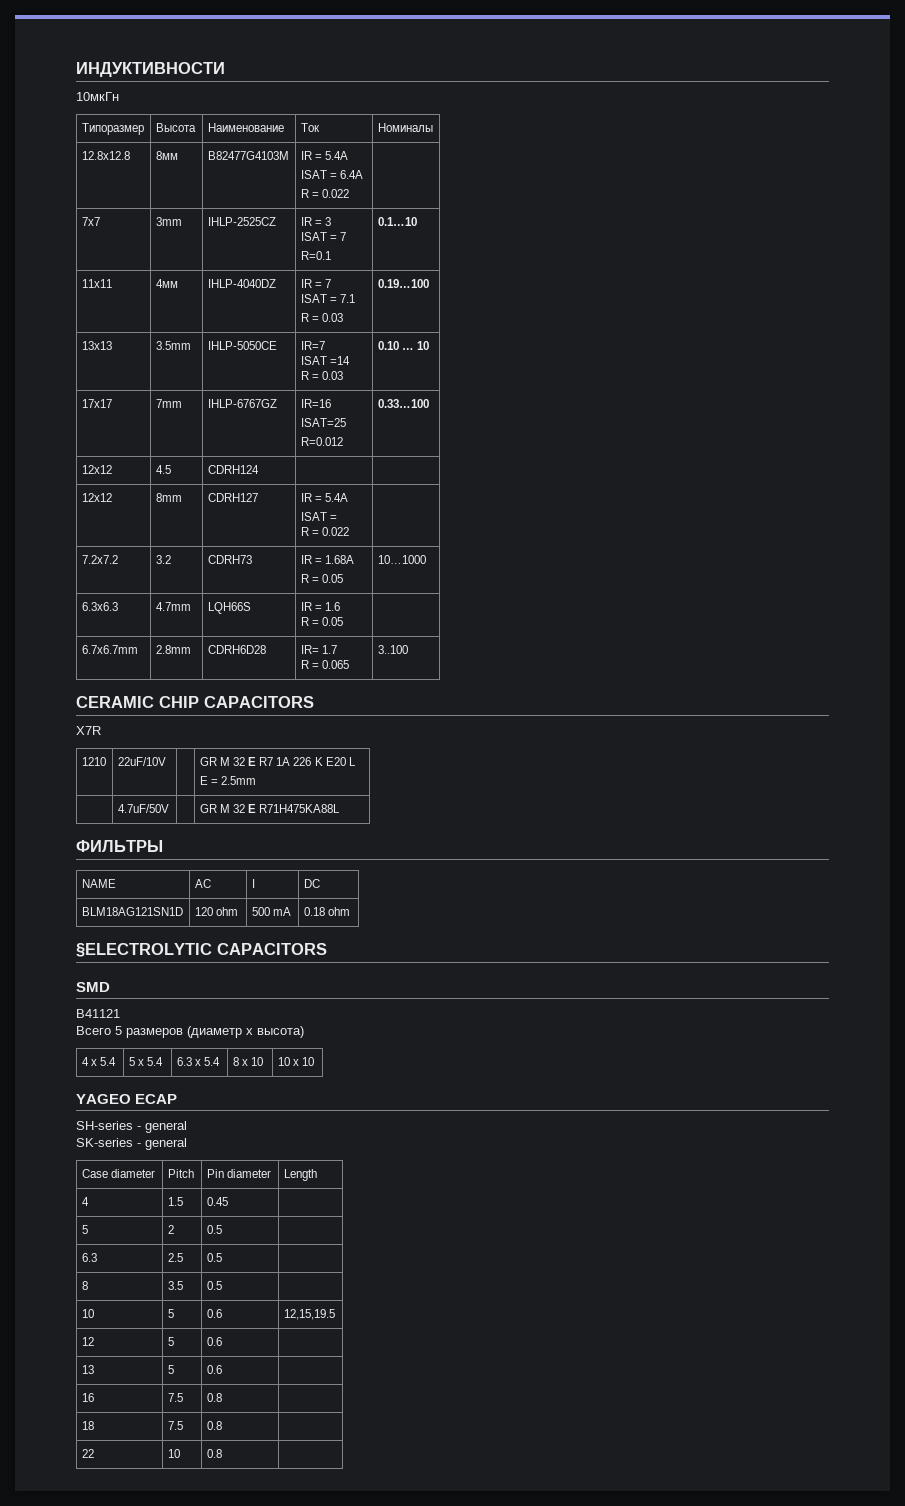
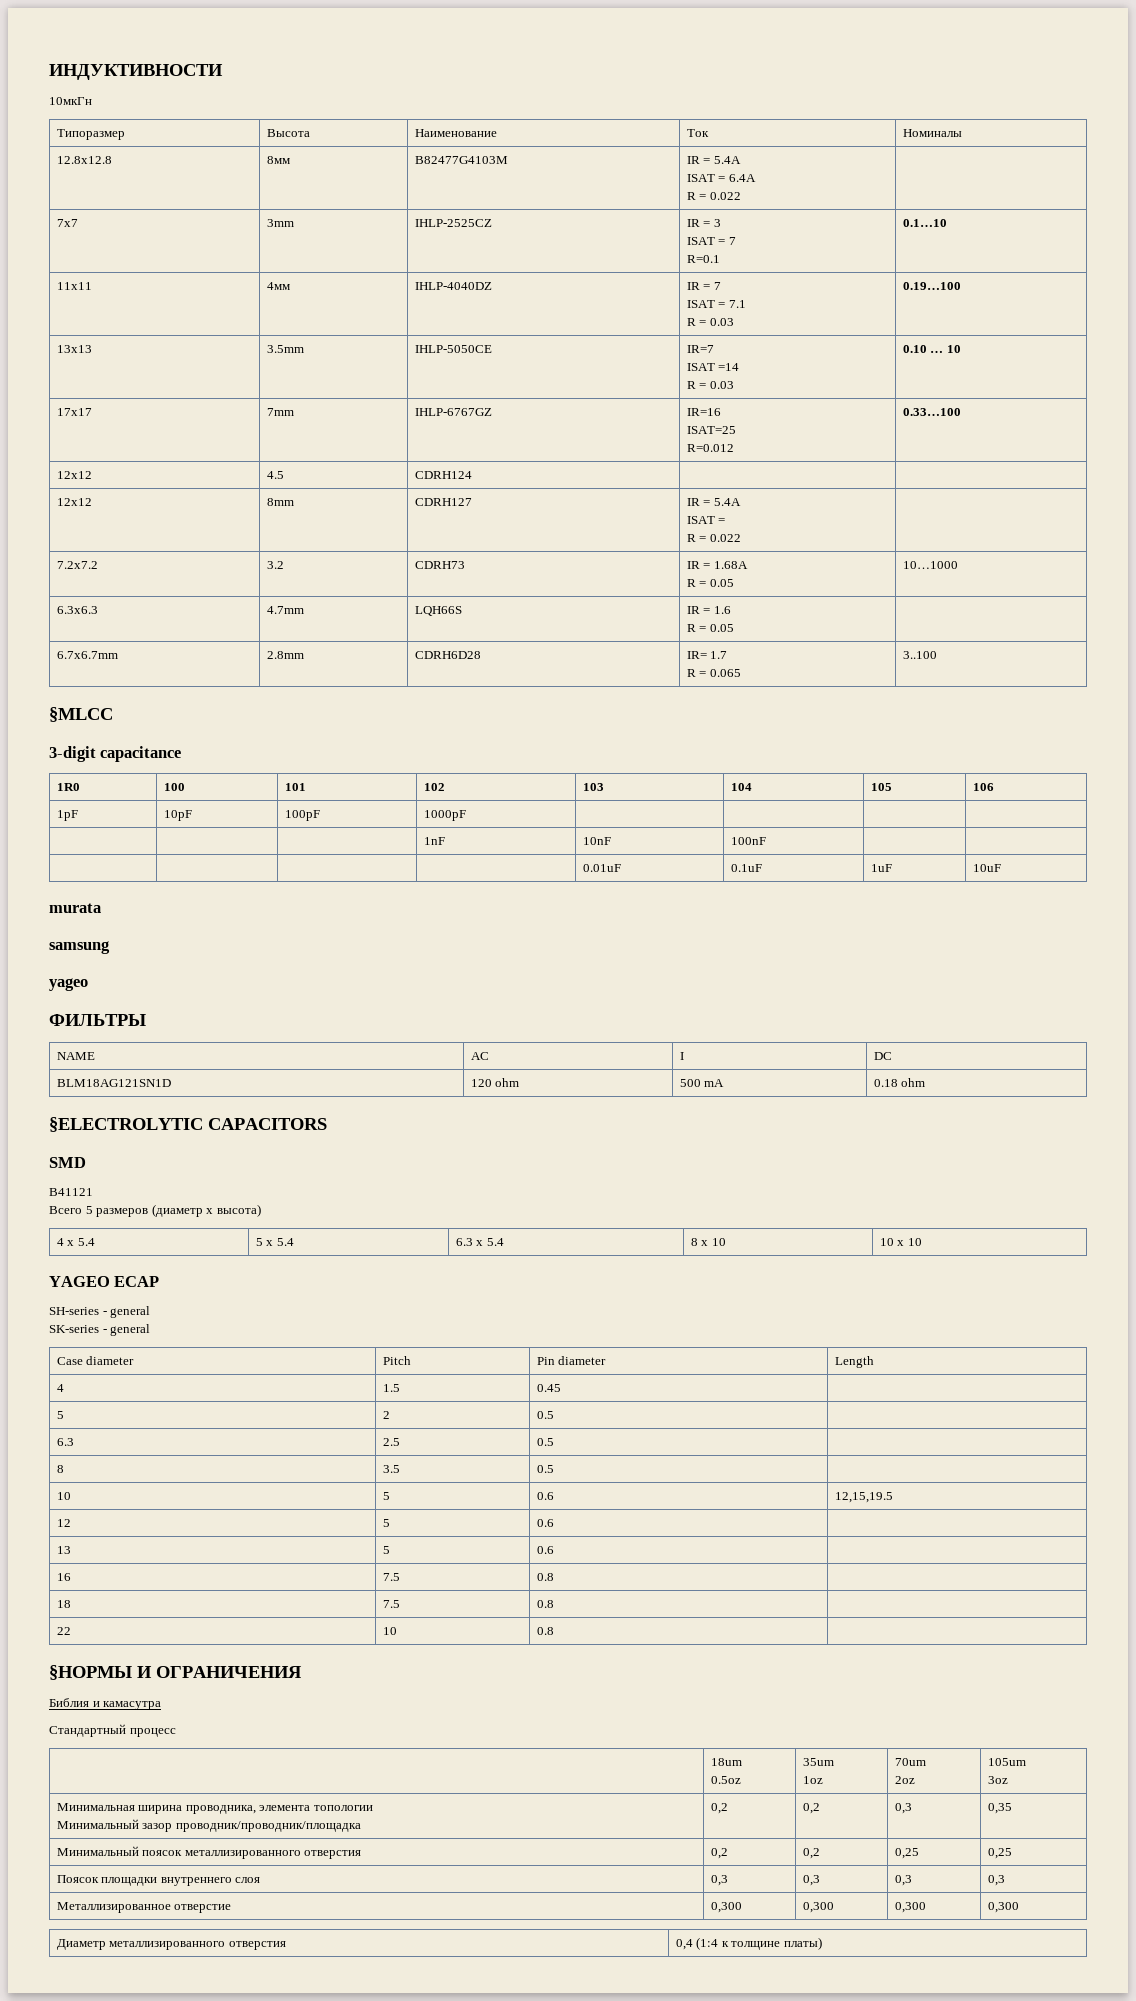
- CERAMIC CHIP CAPACITORS
- X7R
- 1210 | 22uF/10V | | GR M 32 E R7 1A 226 K E20 L
- E = 2.5mm
- | 4.7uF/50V | | GR M 32 E R71H475KA88L
+ §MLCC
+ 3-digit capacitance
+ 1R0 | 100 | 101 | 102 | 103 | 104 | 105 | 106
+ 1pF | 10pF | 100pF | 1000pF | | | |
+ | | | 1nF | 10nF | 100nF | |
+ | | | | 0.01uF | 0.1uF | 1uF | 10uF
+ murata
+ samsung
+ yageo
+ §НОРМЫ И ОГРАНИЧЕНИЯ
+ Библия и камасутра
+ Стандартный процесс
+ | 18um
+ 0.5oz | 35um
+ 1oz | 70um
+ 2oz | 105um
+ 3oz
+ Минимальная ширина проводника, элемента топологии
+ Минимальный зазор проводник/проводник/площадка | 0,2 | 0,2 | 0,3 | 0,35
+ Минимальный поясок металлизированного отверстия | 0,2 | 0,2 | 0,25 | 0,25
+ Поясок площадки внутреннего слоя | 0,3 | 0,3 | 0,3 | 0,3
+ Металлизированное отверстие | 0,300 | 0,300 | 0,300 | 0,300
+ Диаметр металлизированного отверстия | 0,4 (1:4 к толщине платы)

